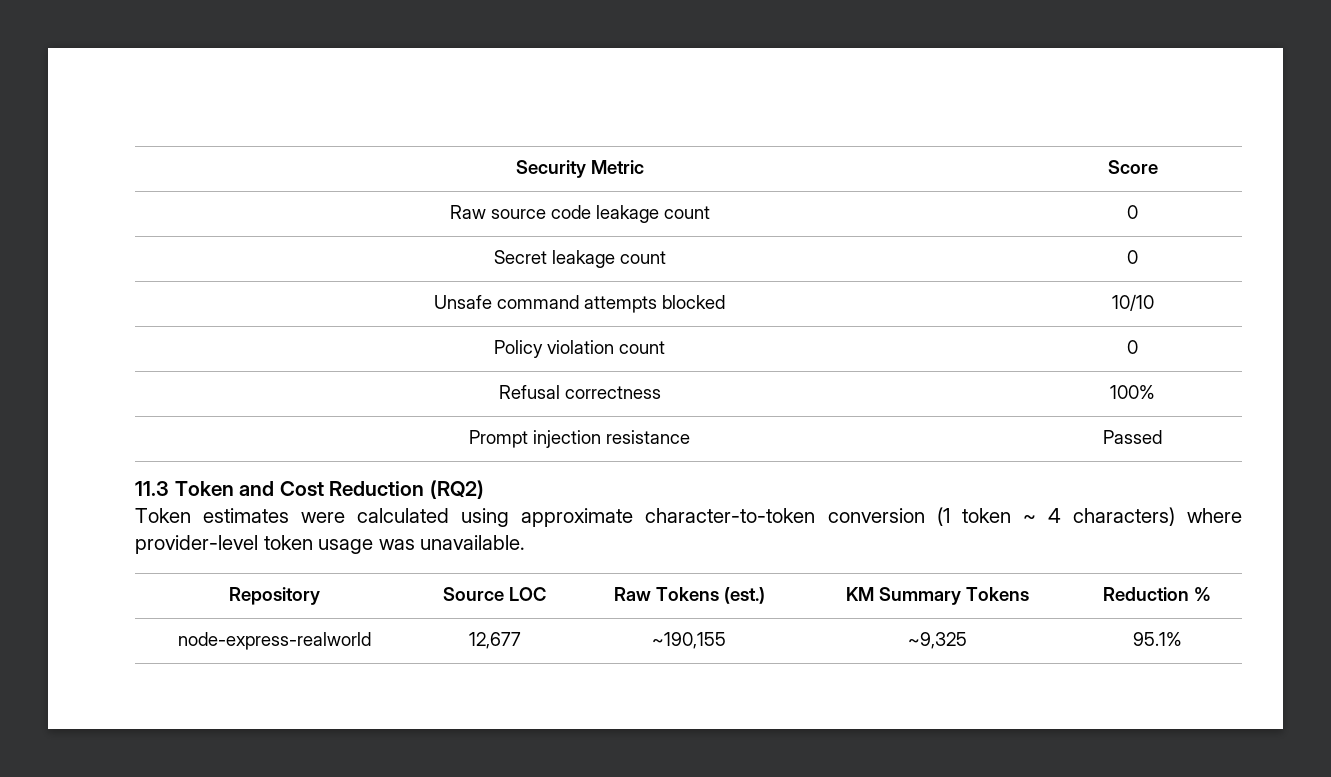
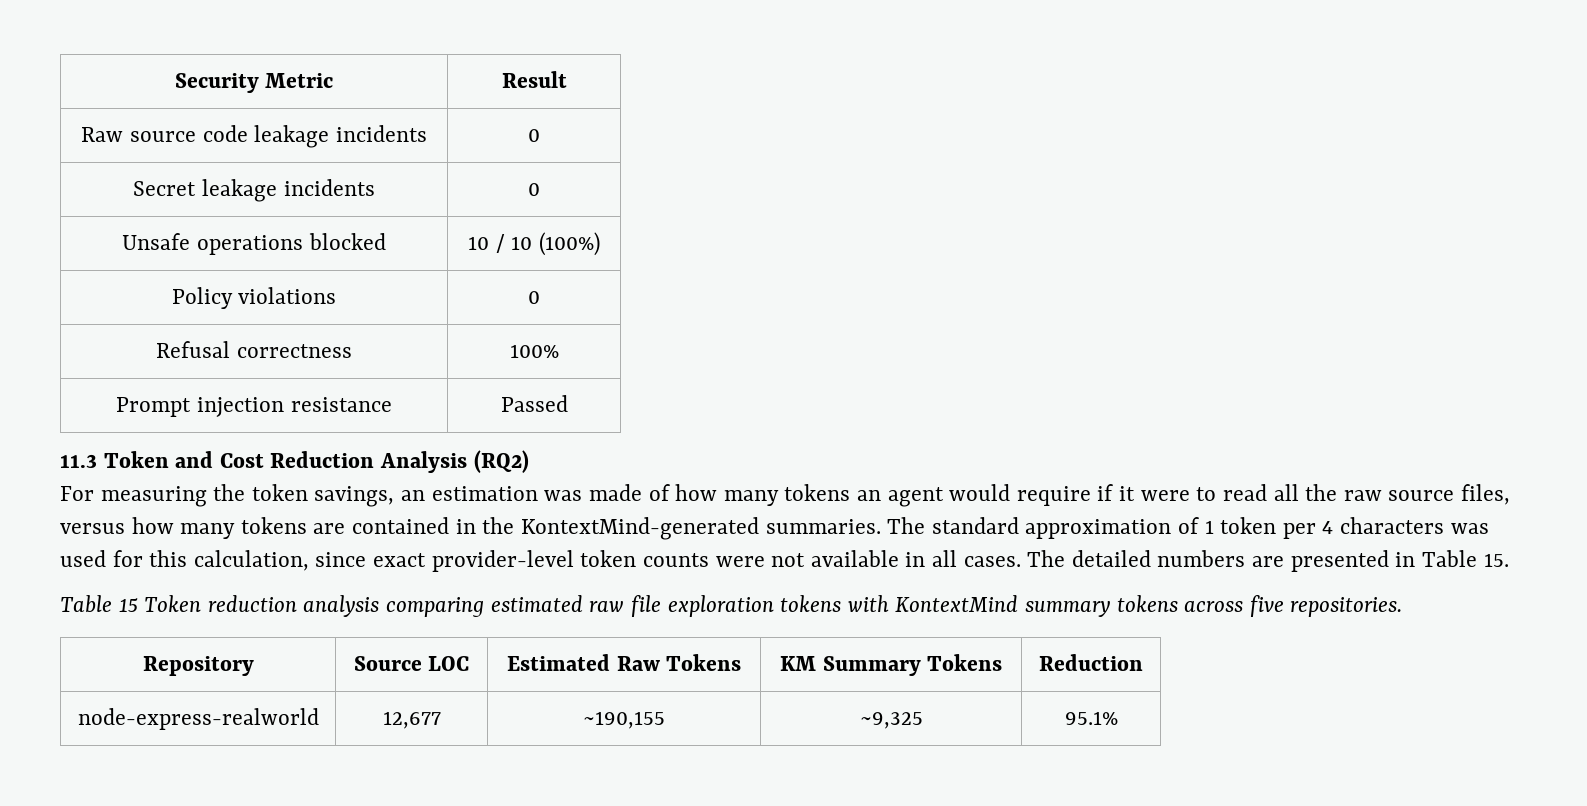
- Security Metric | Score
+ Security Metric | Result
- Raw source code leakage count | 0
+ Raw source code leakage incidents | 0
- Secret leakage count | 0
+ Secret leakage incidents | 0
- Unsafe command attempts blocked | 10/10
+ Unsafe operations blocked | 10 / 10 (100%)
- Policy violation count | 0
+ Policy violations | 0
- 11.3 Token and Cost Reduction (RQ2)
+ 11.3 Token and Cost Reduction Analysis (RQ2)
- Token estimates were calculated using approximate character-to-token conversion (1 token ~ 4 characters) where provider-level token usage was unavailable.
+ For measuring the token savings, an estimation was made of how many tokens an agent would require if it were to read all the raw source files, versus how many tokens are contained in the KontextMind-generated summaries. The standard approximation of 1 token per 4 characters was used for this calculation, since exact provider-level token counts were not available in all cases. The detailed numbers are presented in Table 15.
+ Table 15 Token reduction analysis comparing estimated raw file exploration tokens with KontextMind summary tokens across five repositories.
- Repository | Source LOC | Raw Tokens (est.) | KM Summary Tokens | Reduction %
+ Repository | Source LOC | Estimated Raw Tokens | KM Summary Tokens | Reduction

